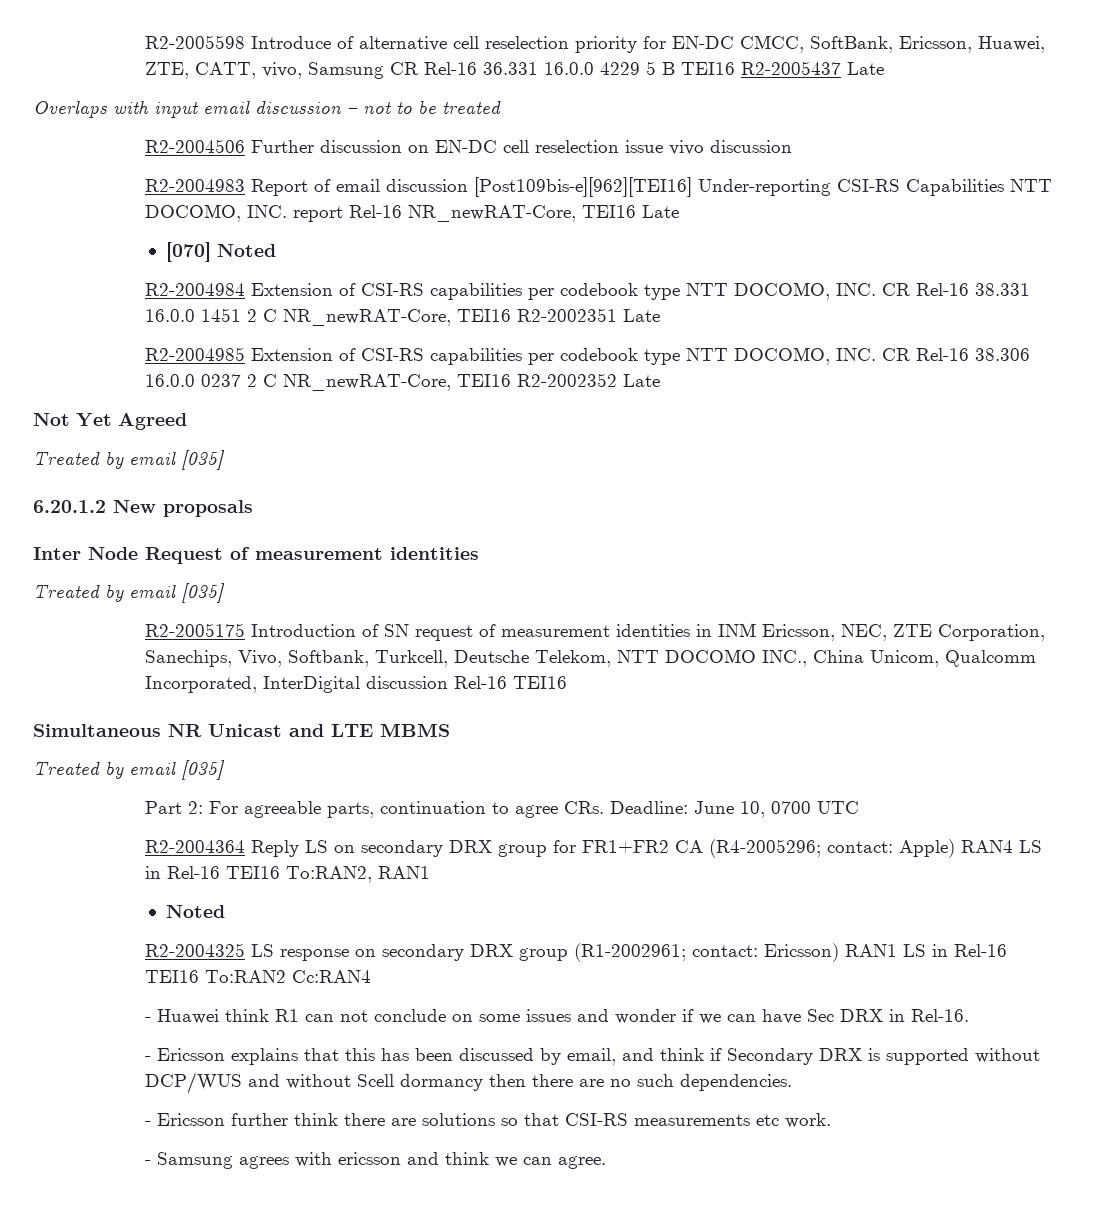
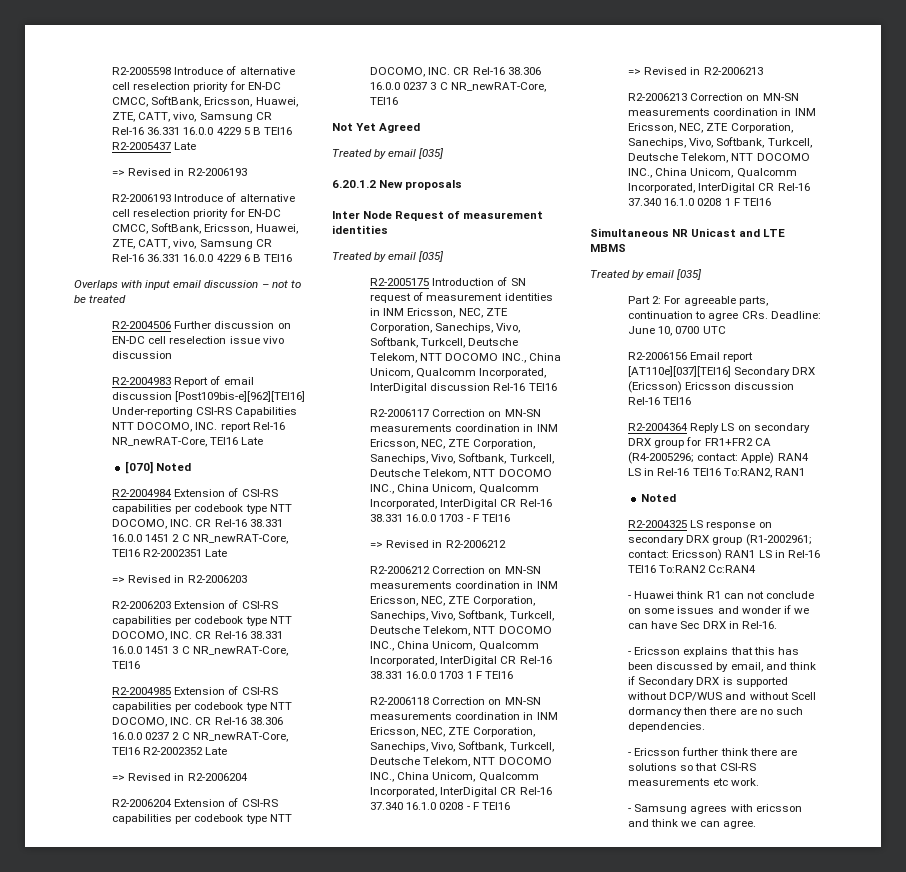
+ => Revised in R2-2006193
+ R2-2006193 Introduce of alternative cell reselection priority for EN-DC CMCC, SoftBank, Ericsson, Huawei, ZTE, CATT, vivo, Samsung CR Rel-16 36.331 16.0.0 4229 6 B TEI16
+ => Revised in R2-2006203
+ R2-2006203 Extension of CSI-RS capabilities per codebook type NTT DOCOMO, INC. CR Rel-16 38.331 16.0.0 1451 3 C NR_newRAT-Core, TEI16
+ => Revised in R2-2006204
+ R2-2006204 Extension of CSI-RS capabilities per codebook type NTT DOCOMO, INC. CR Rel-16 38.306 16.0.0 0237 3 C NR_newRAT-Core, TEI16
+ R2-2006117 Correction on MN-SN measurements coordination in INM Ericsson, NEC, ZTE Corporation, Sanechips, Vivo, Softbank, Turkcell, Deutsche Telekom, NTT DOCOMO INC., China Unicom, Qualcomm Incorporated, InterDigital CR Rel-16 38.331 16.0.0 1703 - F TEI16
+ => Revised in R2-2006212
+ R2-2006212 Correction on MN-SN measurements coordination in INM Ericsson, NEC, ZTE Corporation, Sanechips, Vivo, Softbank, Turkcell, Deutsche Telekom, NTT DOCOMO INC., China Unicom, Qualcomm Incorporated, InterDigital CR Rel-16 38.331 16.0.0 1703 1 F TEI16
+ R2-2006118 Correction on MN-SN measurements coordination in INM Ericsson, NEC, ZTE Corporation, Sanechips, Vivo, Softbank, Turkcell, Deutsche Telekom, NTT DOCOMO INC., China Unicom, Qualcomm Incorporated, InterDigital CR Rel-16 37.340 16.1.0 0208 - F TEI16
+ => Revised in R2-2006213
+ R2-2006213 Correction on MN-SN measurements coordination in INM Ericsson, NEC, ZTE Corporation, Sanechips, Vivo, Softbank, Turkcell, Deutsche Telekom, NTT DOCOMO INC., China Unicom, Qualcomm Incorporated, InterDigital CR Rel-16 37.340 16.1.0 0208 1 F TEI16
+ R2-2006156 Email report [AT110e][037][TEI16] Secondary DRX (Ericsson) Ericsson discussion Rel-16 TEI16

